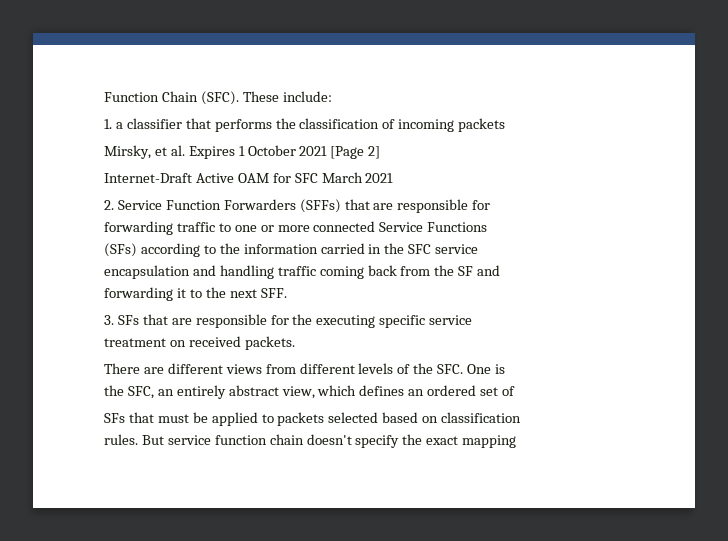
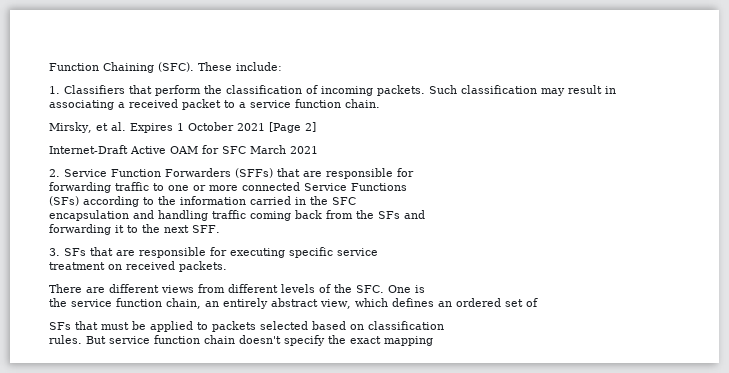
- Function Chain (SFC).
+ Function Chaining (SFC).
- 1. a classifier that performs the classification of incoming packets
+ 1. Classifiers that perform the classification of incoming packets. Such classification may result in associating a received packet to a service function chain.
- (SFs) according to the information carried in the SFC service
+ (SFs) according to the information carried in the SFC
- encapsulation and handling traffic coming back from the SF and
+ encapsulation and handling traffic coming back from the SFs and
- 3. SFs that are responsible for the executing specific service
+ 3. SFs that are responsible for executing specific service
- the SFC, an entirely abstract view, which defines an ordered set of
+ the service function chain, an entirely abstract view, which defines an ordered set of

